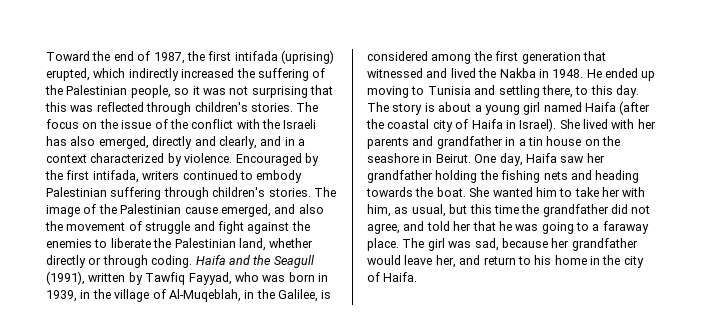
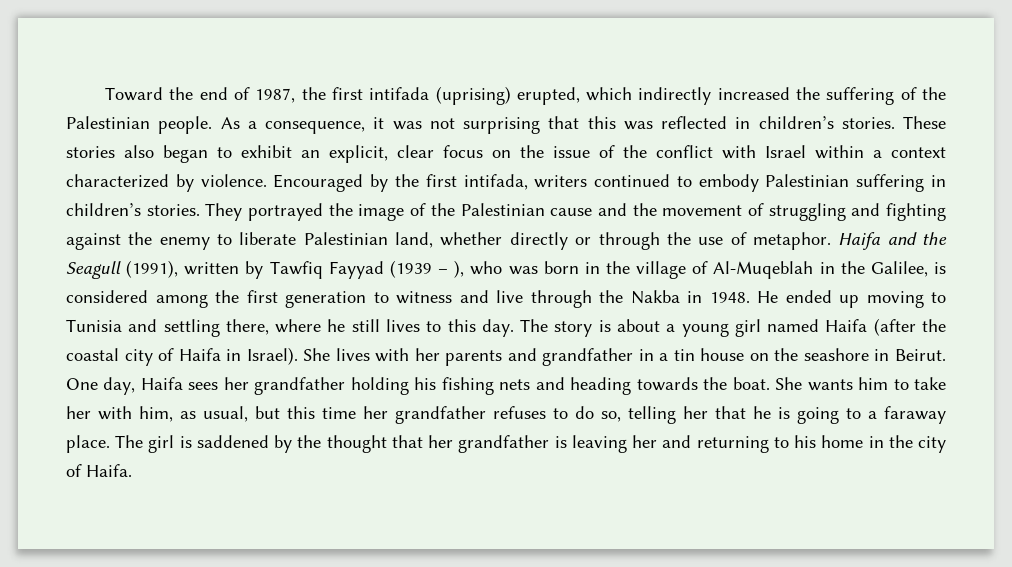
- Toward the end of 1987, the first intifada (uprising) erupted, which indirectly increased the suffering of the Palestinian people, so it was not surprising that this was reflected through children's stories. The focus on the issue of the conflict with the Israeli has also emerged, directly and clearly, and in a context characterized by violence.
+ Toward the end of 1987, the first intifada (uprising) erupted, which indirectly increased the suffering of the Palestinian people. As a consequence, it was not surprising that this was reflected in children’s stories. These stories also began to exhibit an explicit, clear focus on the issue of the conflict with Israel within a context characterized by violence.
- Encouraged by the first intifada, writers continued to embody Palestinian suffering through children's stories. The image of the Palestinian cause emerged, and also the movement of struggle and fight against the enemies to liberate the Palestinian land, whether directly or through coding.
+ Encouraged by the first intifada, writers continued to embody Palestinian suffering in children’s stories. They portrayed the image of the Palestinian cause and the movement of struggling and fighting against the enemy to liberate Palestinian land, whether directly or through the use of metaphor.
- Haifa and the Seagull (1991), written by Tawfiq Fayyad, who was born in 1939, in the village of Al-Muqeblah, in the Galilee, is considered among the first generation that witnessed and lived the Nakba in 1948.
+ Haifa and the Seagull (1991), written by Tawfiq Fayyad (1939 – ), who was born in the village of Al-Muqeblah in the Galilee, is considered among the first generation to witness and live through the Nakba in 1948.
- He ended up moving to Tunisia and settling there, to this day.
+ He ended up moving to Tunisia and settling there, where he still lives to this day.
- She lived with her parents and grandfather in a tin house on the seashore in Beirut.
+ She lives with her parents and grandfather in a tin house on the seashore in Beirut.
- One day, Haifa saw her grandfather holding the fishing nets and heading towards the boat.
+ One day, Haifa sees her grandfather holding his fishing nets and heading towards the boat.
- She wanted him to take her with him, as usual, but this time the grandfather did not agree, and told her that he was going to a faraway place.
+ She wants him to take her with him, as usual, but this time her grandfather refuses to do so, telling her that he is going to a faraway place.
- The girl was sad, because her grandfather would leave her, and return to his home in the city of Haifa.
+ The girl is saddened by the thought that her grandfather is leaving her and returning to his home in the city of Haifa.

